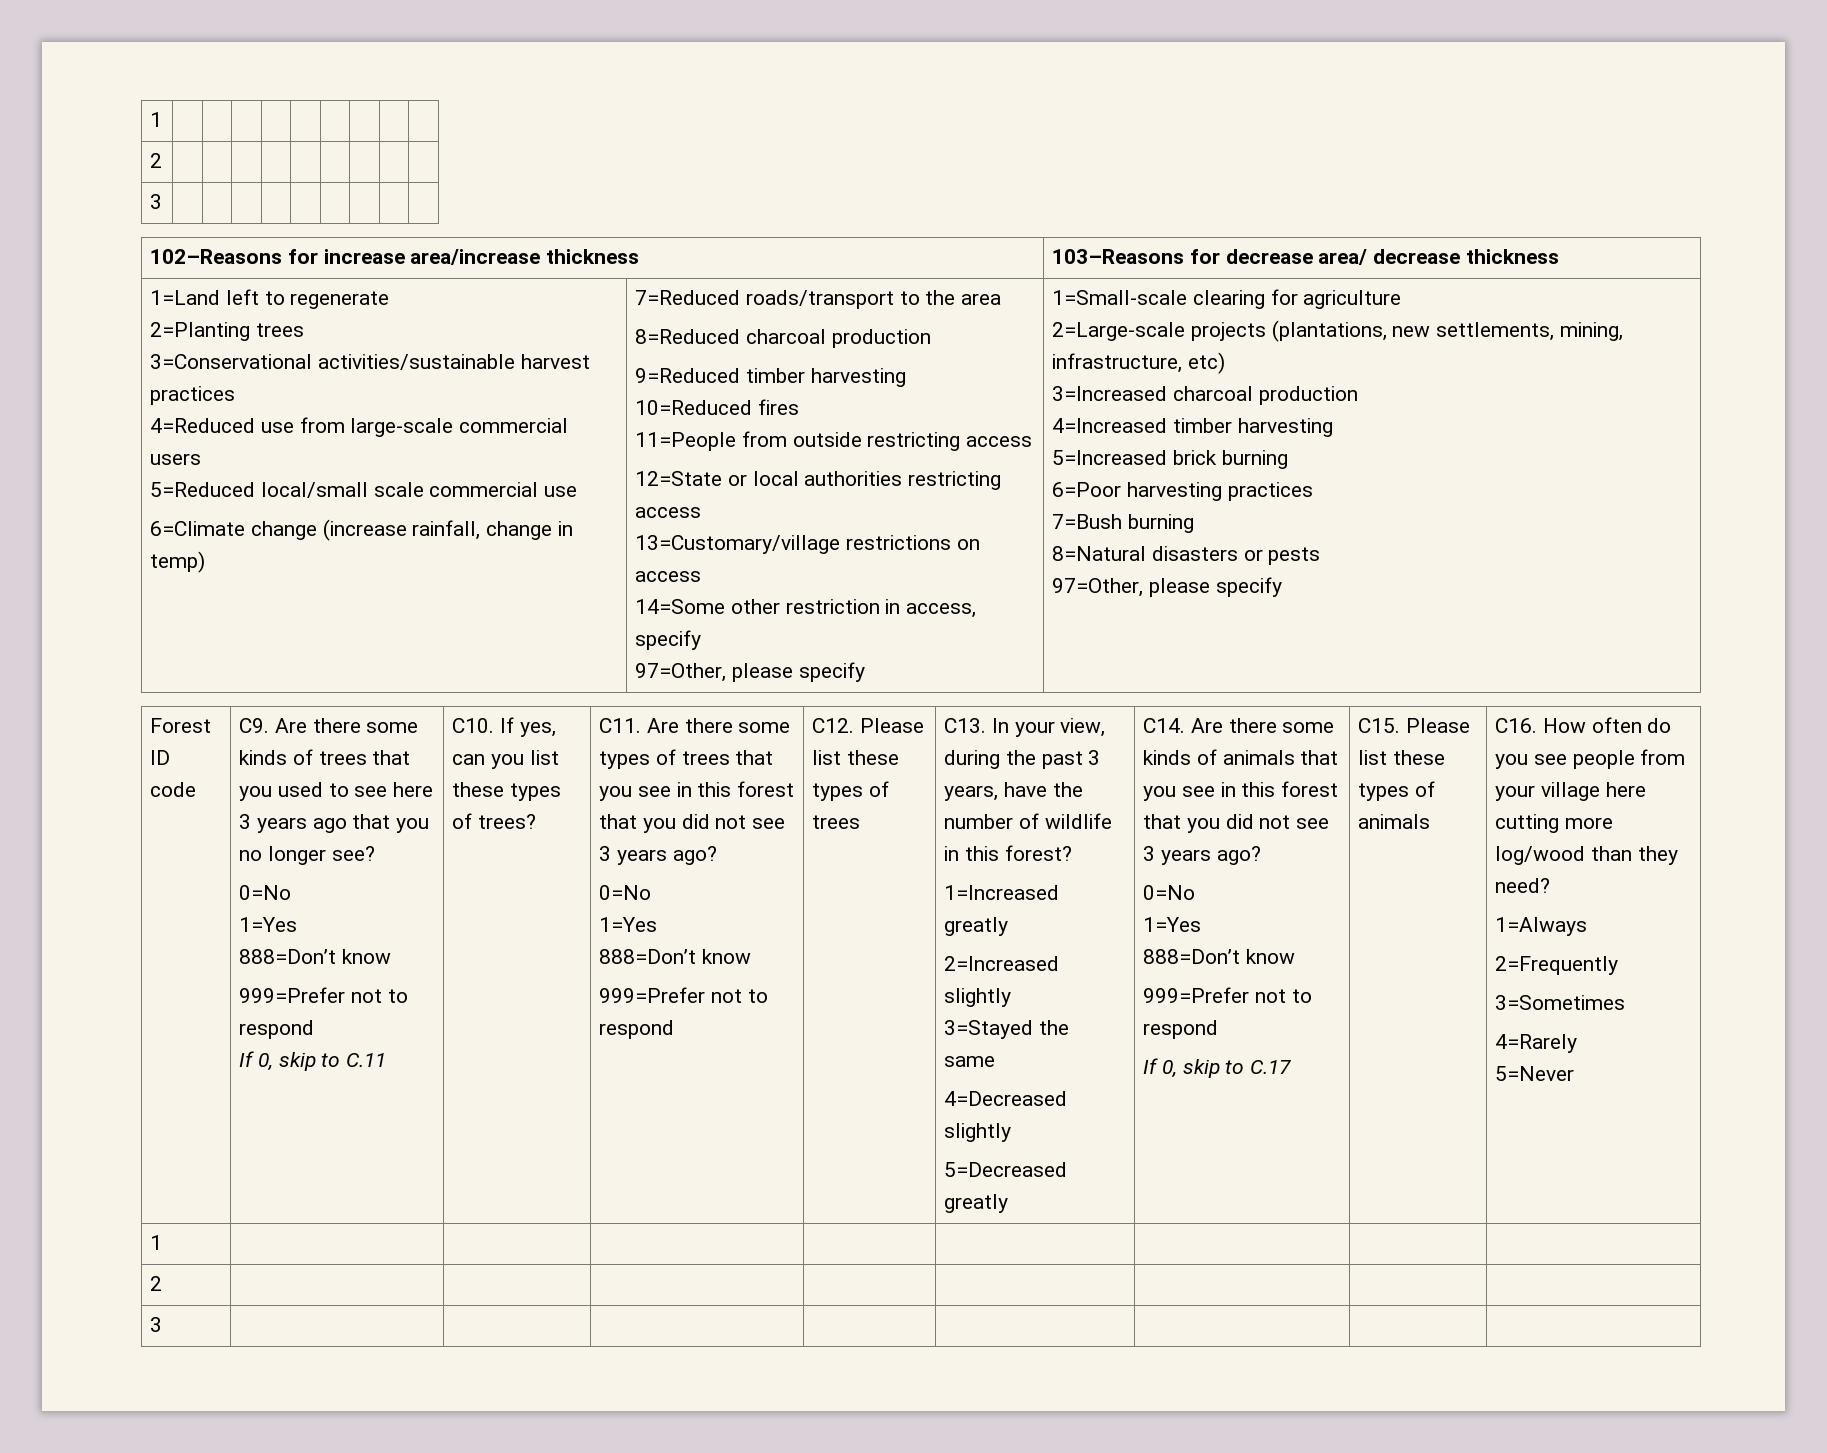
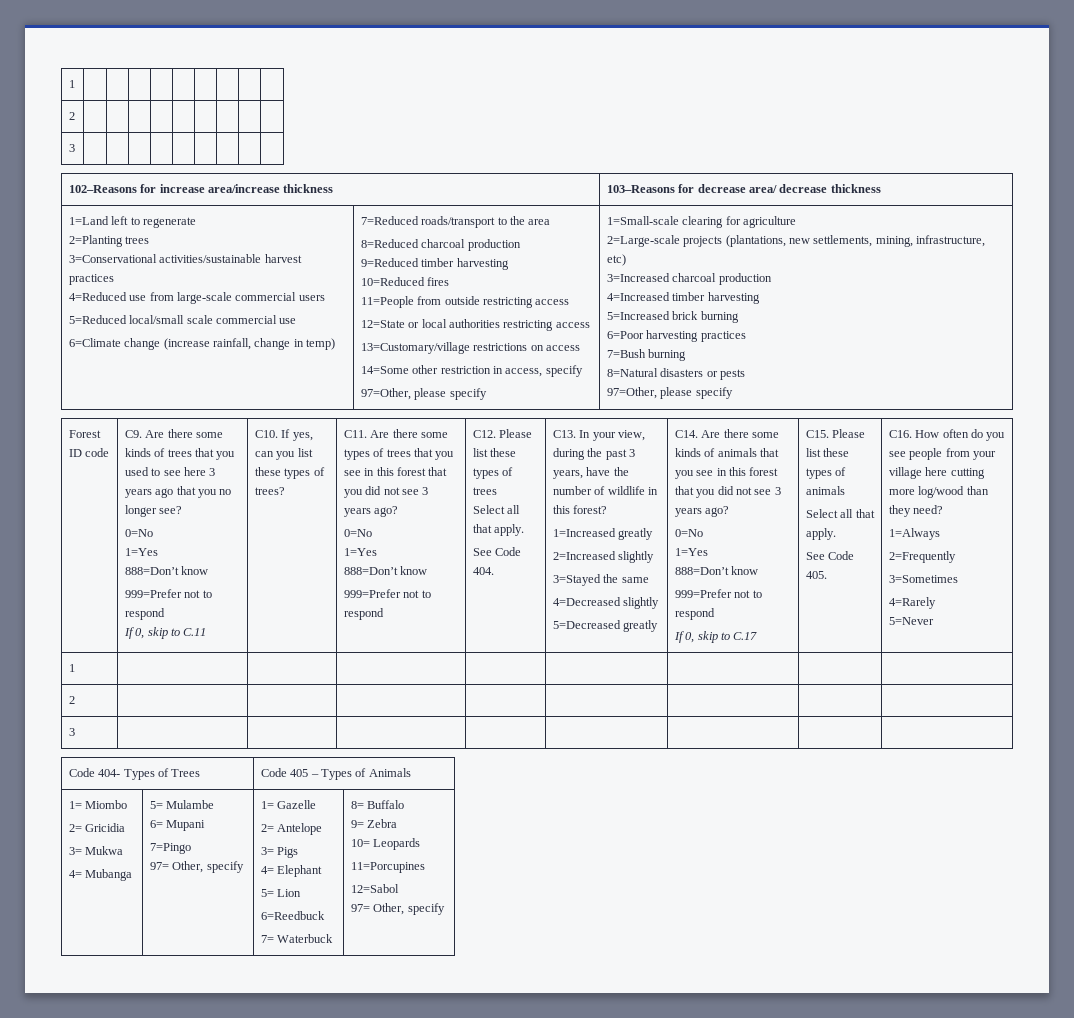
  C12. Please list these types of trees
+ Select all that apply.
+ See Code 404.
  C15. Please list these types of animals
+ Select all that apply.
+ See Code 405.
+ Code 404- Types of Trees | Code 405 – Types of Animals
+ 1= Miombo
+ 2= Gricidia
+ 3= Mukwa
+ 4= Mubanga | 5= Mulambe
+ 6= Mupani
+ 7=Pingo
+ 97= Other, specify | 1= Gazelle
+ 2= Antelope
+ 3= Pigs
+ 4= Elephant
+ 5= Lion
+ 6=Reedbuck
+ 7= Waterbuck | 8= Buffalo
+ 9= Zebra
+ 10= Leopards
+ 11=Porcupines
+ 12=Sabol
+ 97= Other, specify

